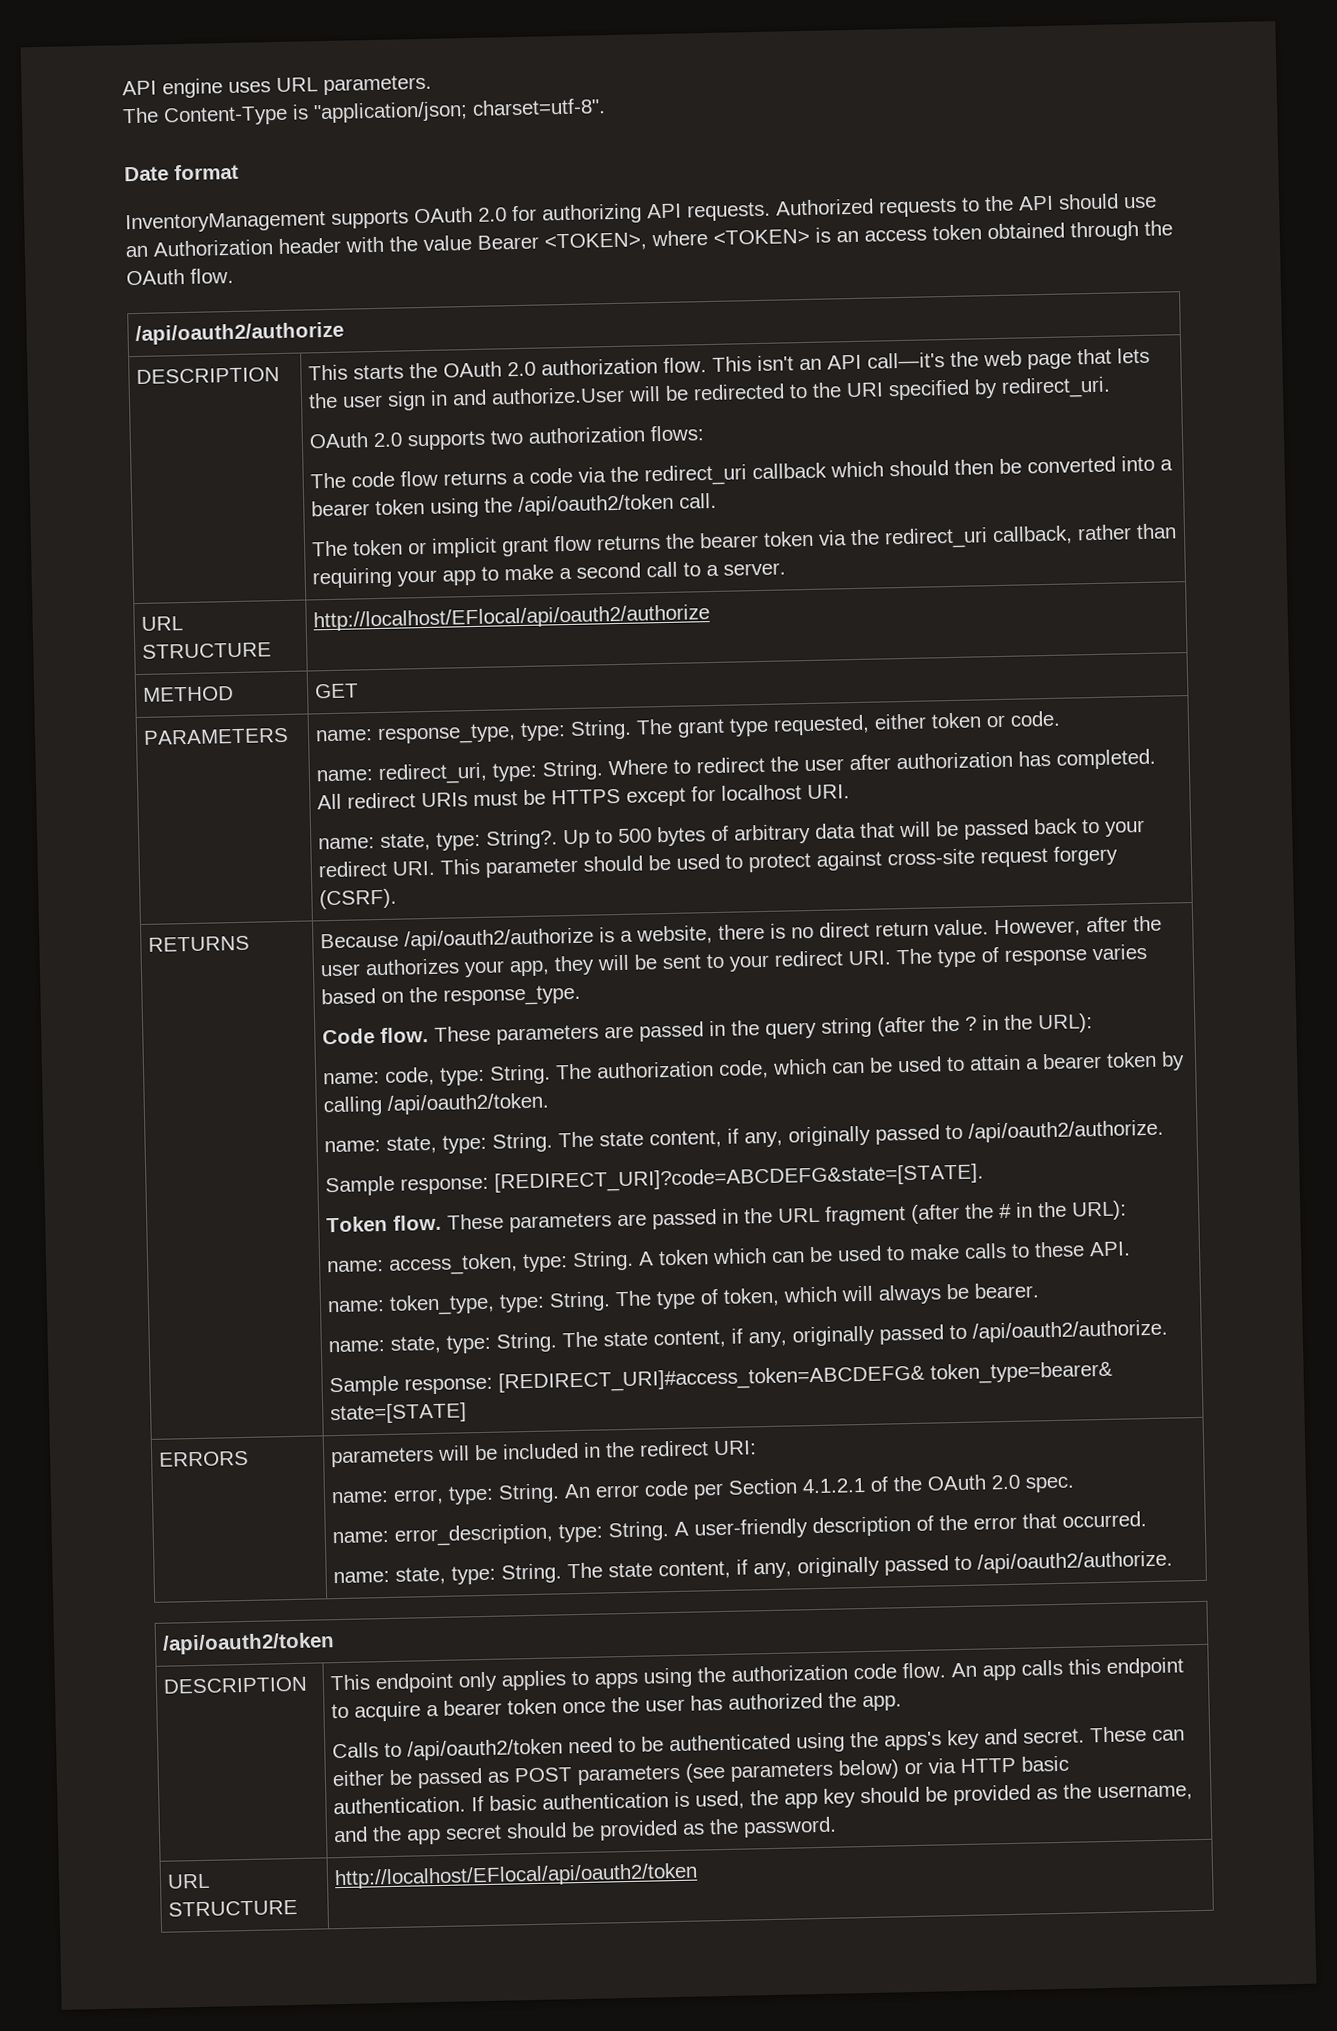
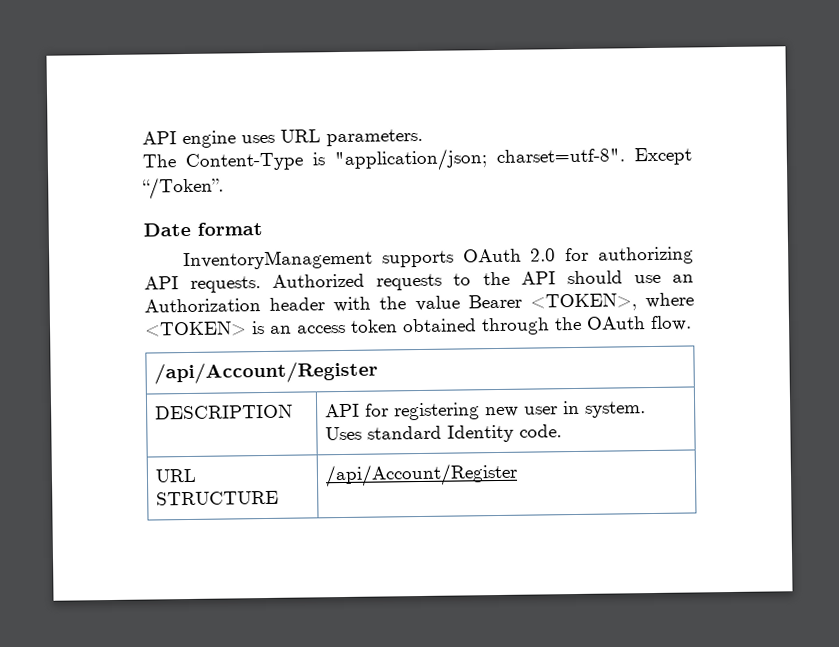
+ Except “/Token”.
  Authorized requests to the API should use an Authorization header with the value Bearer <TOKEN>, where <TOKEN> is an access token obtained through the OAuth flow.
- /api/oauth2/authorize
- DESCRIPTION | This starts the OAuth 2.0 authorization flow. This isn't an API call—it's the web page that lets the user sign in and authorize.User will be redirected to the URI specified by redirect_uri.
- OAuth 2.0 supports two authorization flows:
- The code flow returns a code via the redirect_uri callback which should then be converted into a bearer token using the /api/oauth2/token call.
- The token or implicit grant flow returns the bearer token via the redirect_uri callback, rather than requiring your app to make a second call to a server.
- URL STRUCTURE | http://localhost/EFlocal/api/oauth2/authorize
- METHOD | GET
- PARAMETERS | name: response_type, type: String. The grant type requested, either token or code.
- name: redirect_uri, type: String. Where to redirect the user after authorization has completed. All redirect URIs must be HTTPS except for localhost URI.
- name: state, type: String?. Up to 500 bytes of arbitrary data that will be passed back to your redirect URI. This parameter should be used to protect against cross-site request forgery (CSRF).
- RETURNS | Because /api/oauth2/authorize is a website, there is no direct return value. However, after the user authorizes your app, they will be sent to your redirect URI. The type of response varies based on the response_type.
- Code flow. These parameters are passed in the query string (after the ? in the URL):
- name: code, type: String. The authorization code, which can be used to attain a bearer token by calling /api/oauth2/token.
- name: state, type: String. The state content, if any, originally passed to /api/oauth2/authorize.
- Sample response: [REDIRECT_URI]?code=ABCDEFG&state=[STATE].
- Token flow. These parameters are passed in the URL fragment (after the # in the URL):
- name: access_token, type: String. A token which can be used to make calls to these API.
- name: token_type, type: String. The type of token, which will always be bearer.
- name: state, type: String. The state content, if any, originally passed to /api/oauth2/authorize.
- Sample response: [REDIRECT_URI]#access_token=ABCDEFG& token_type=bearer& state=[STATE]
- ERRORS | parameters will be included in the redirect URI:
- name: error, type: String. An error code per Section 4.1.2.1 of the OAuth 2.0 spec.
- name: error_description, type: String. A user-friendly description of the error that occurred.
- name: state, type: String. The state content, if any, originally passed to /api/oauth2/authorize.
- /api/oauth2/token
- DESCRIPTION | This endpoint only applies to apps using the authorization code flow. An app calls this endpoint to acquire a bearer token once the user has authorized the app.
- Calls to /api/oauth2/token need to be authenticated using the apps's key and secret. These can either be passed as POST parameters (see parameters below) or via HTTP basic authentication. If basic authentication is used, the app key should be provided as the username, and the app secret should be provided as the password.
- URL STRUCTURE | http://localhost/EFlocal/api/oauth2/token
+ /api/Account/Register
+ DESCRIPTION | API for registering new user in system. Uses standard Identity code.
+ URL STRUCTURE | /api/Account/Register

